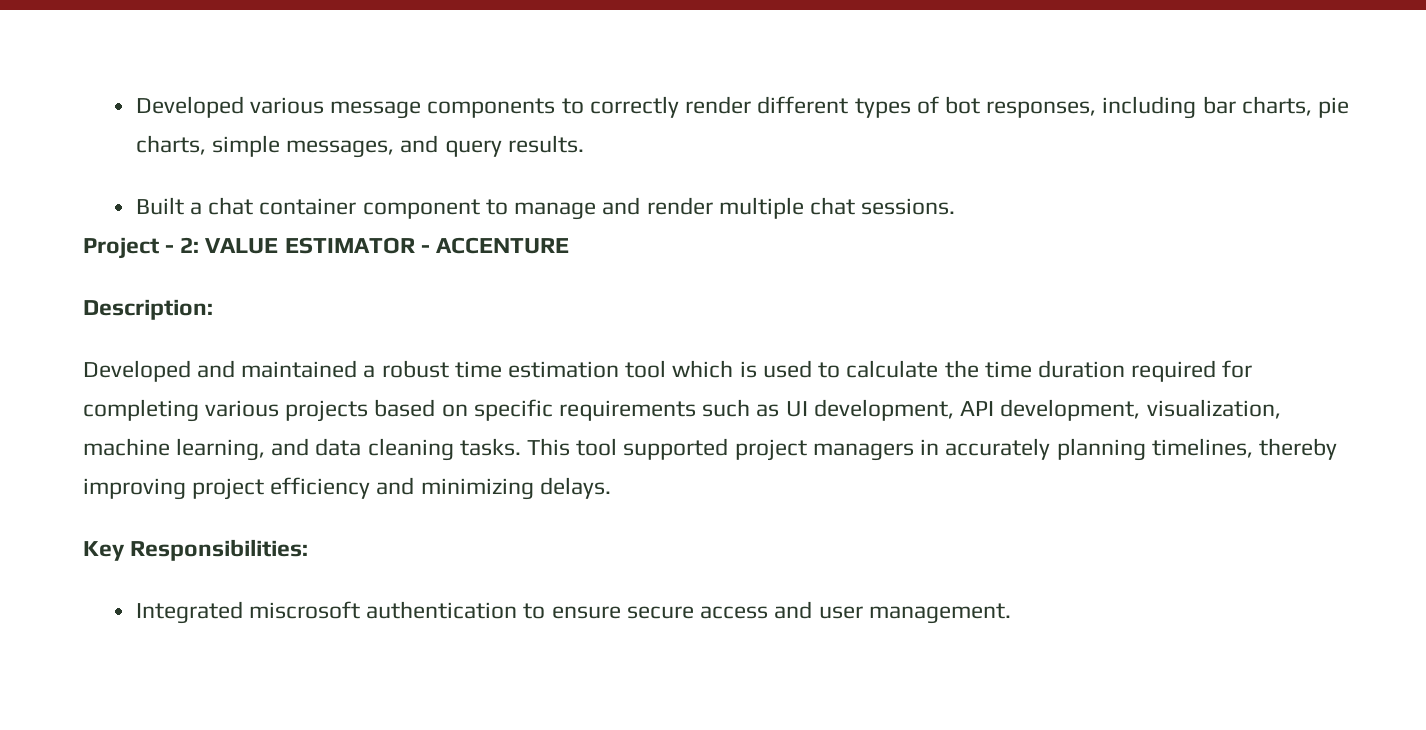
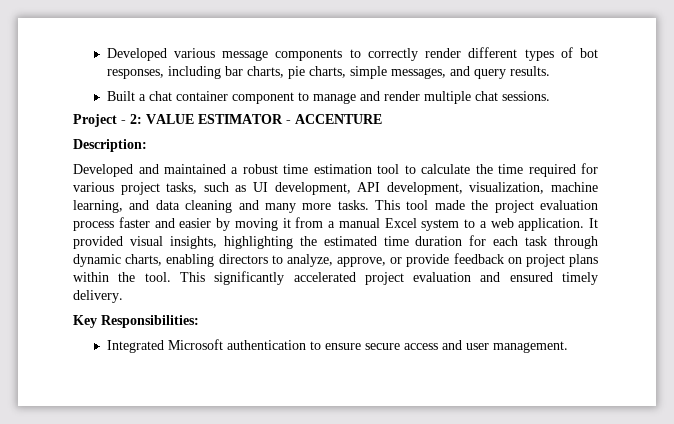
- Developed and maintained a robust time estimation tool which is used to calculate the time duration required for completing various projects based on specific requirements such as UI development, API development, visualization, machine learning, and data cleaning tasks. This tool supported project managers in accurately planning timelines, thereby improving project efficiency and minimizing delays.
+ Developed and maintained a robust time estimation tool to calculate the time required for various project tasks, such as UI development, API development, visualization, machine learning, and data cleaning and many more tasks. This tool made the project evaluation process faster and easier by moving it from a manual Excel system to a web application. It provided visual insights, highlighting the estimated time duration for each task through dynamic charts, enabling directors to analyze, approve, or provide feedback on project plans within the tool. This significantly accelerated project evaluation and ensured timely delivery.
- Integrated miscrosoft authentication to ensure secure access and user management.
+ Integrated Microsoft authentication to ensure secure access and user management.

